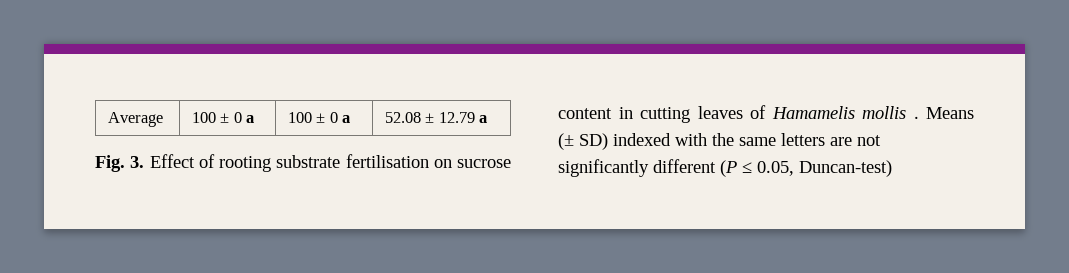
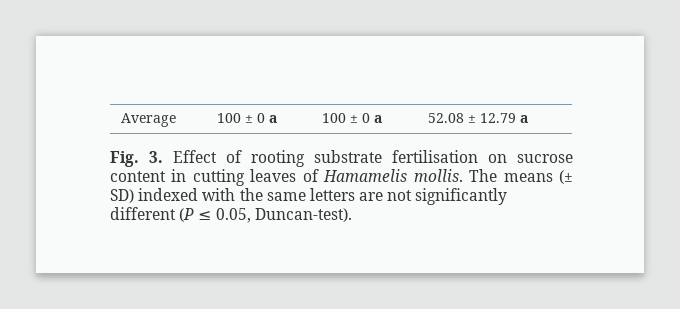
- Fig. 3. Effect of rooting substrate fertilisation on sucrose content in cutting leaves of Hamamelis mollis . Means (± SD) indexed with the same letters are not significantly different (P ≤ 0.05, Duncan-test)
+ Fig. 3. Effect of rooting substrate fertilisation on sucrose content in cutting leaves of Hamamelis mollis. The means (± SD) indexed with the same letters are not significantly different (P ≤ 0.05, Duncan-test).

